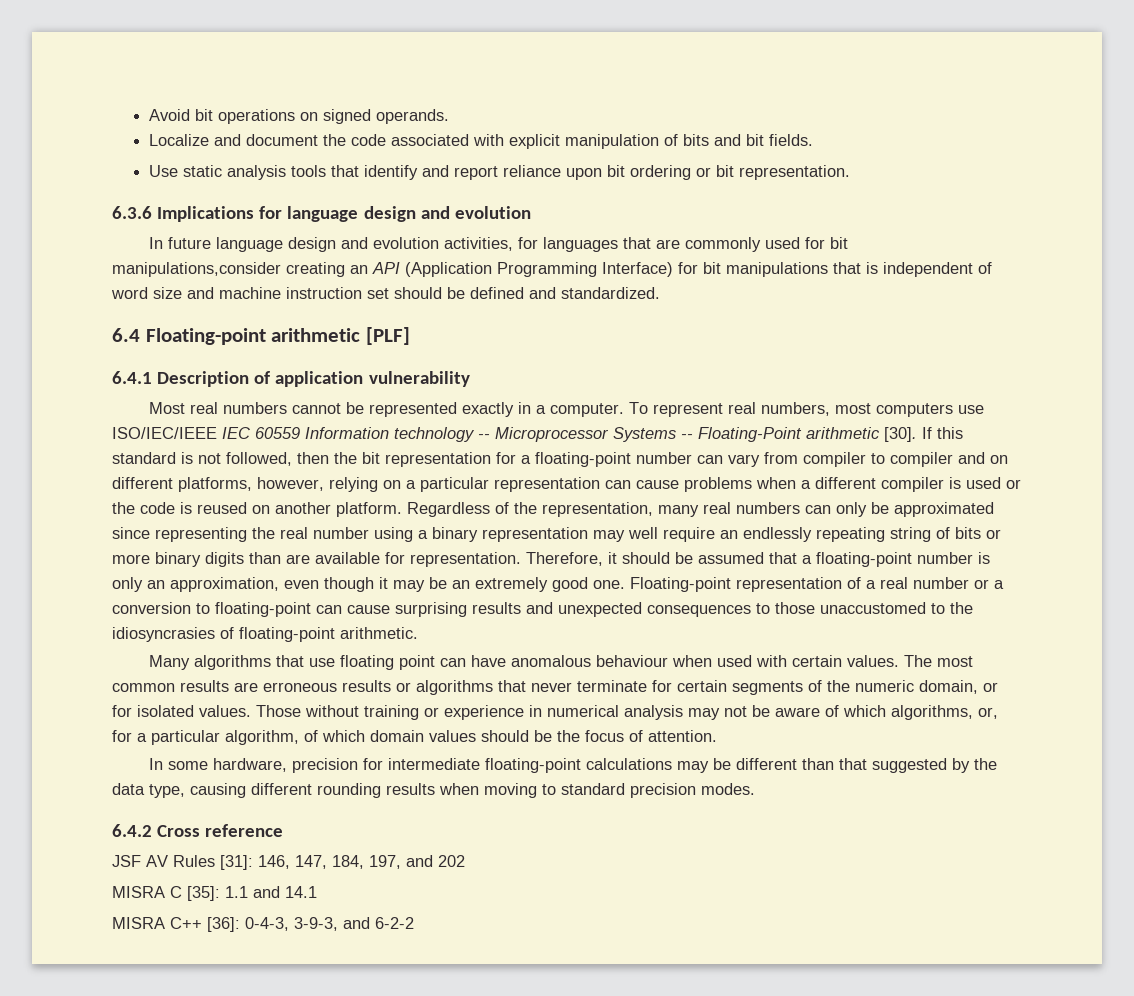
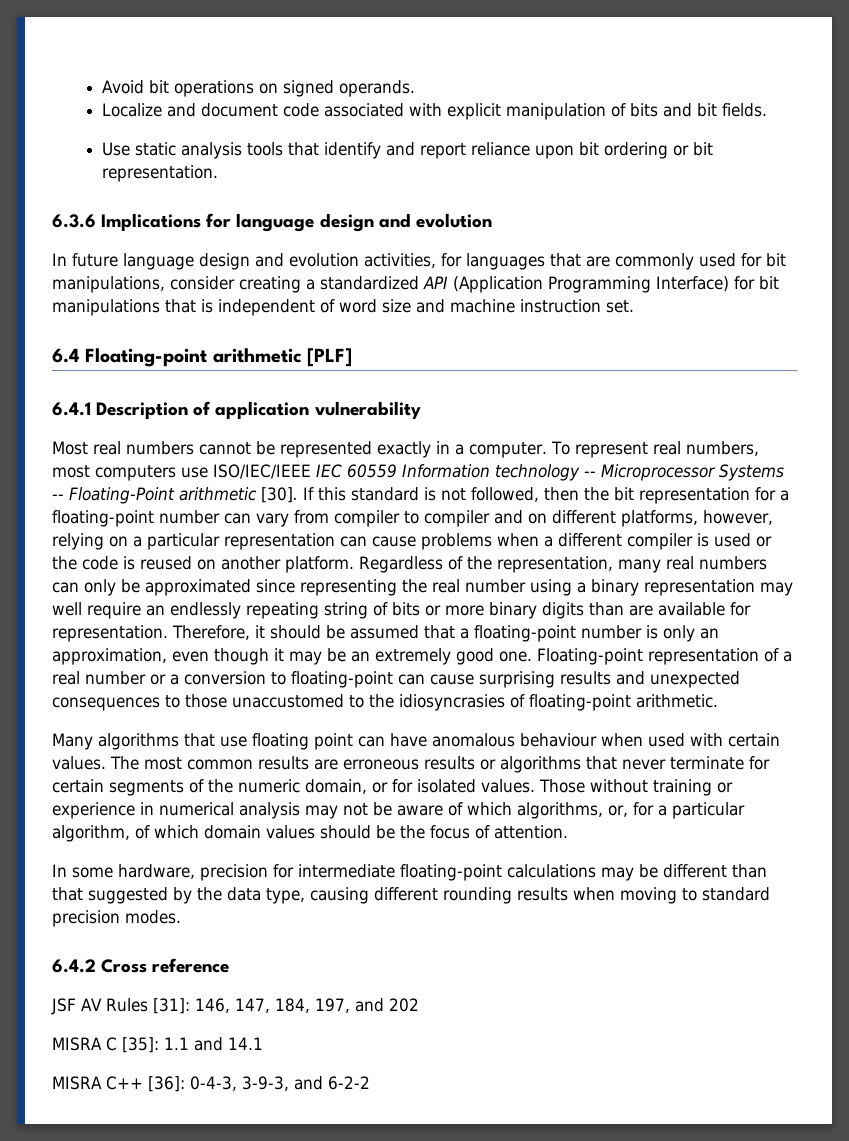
- Localize and document the code associated with explicit manipulation of bits and bit fields.
+ Localize and document code associated with explicit manipulation of bits and bit fields.
- In future language design and evolution activities, for languages that are commonly used for bit manipulations,consider creating an API (Application Programming Interface) for bit manipulations that is independent of word size and machine instruction set should be defined and standardized.
+ In future language design and evolution activities, for languages that are commonly used for bit manipulations, consider creating a standardized API (Application Programming Interface) for bit manipulations that is independent of word size and machine instruction set.

